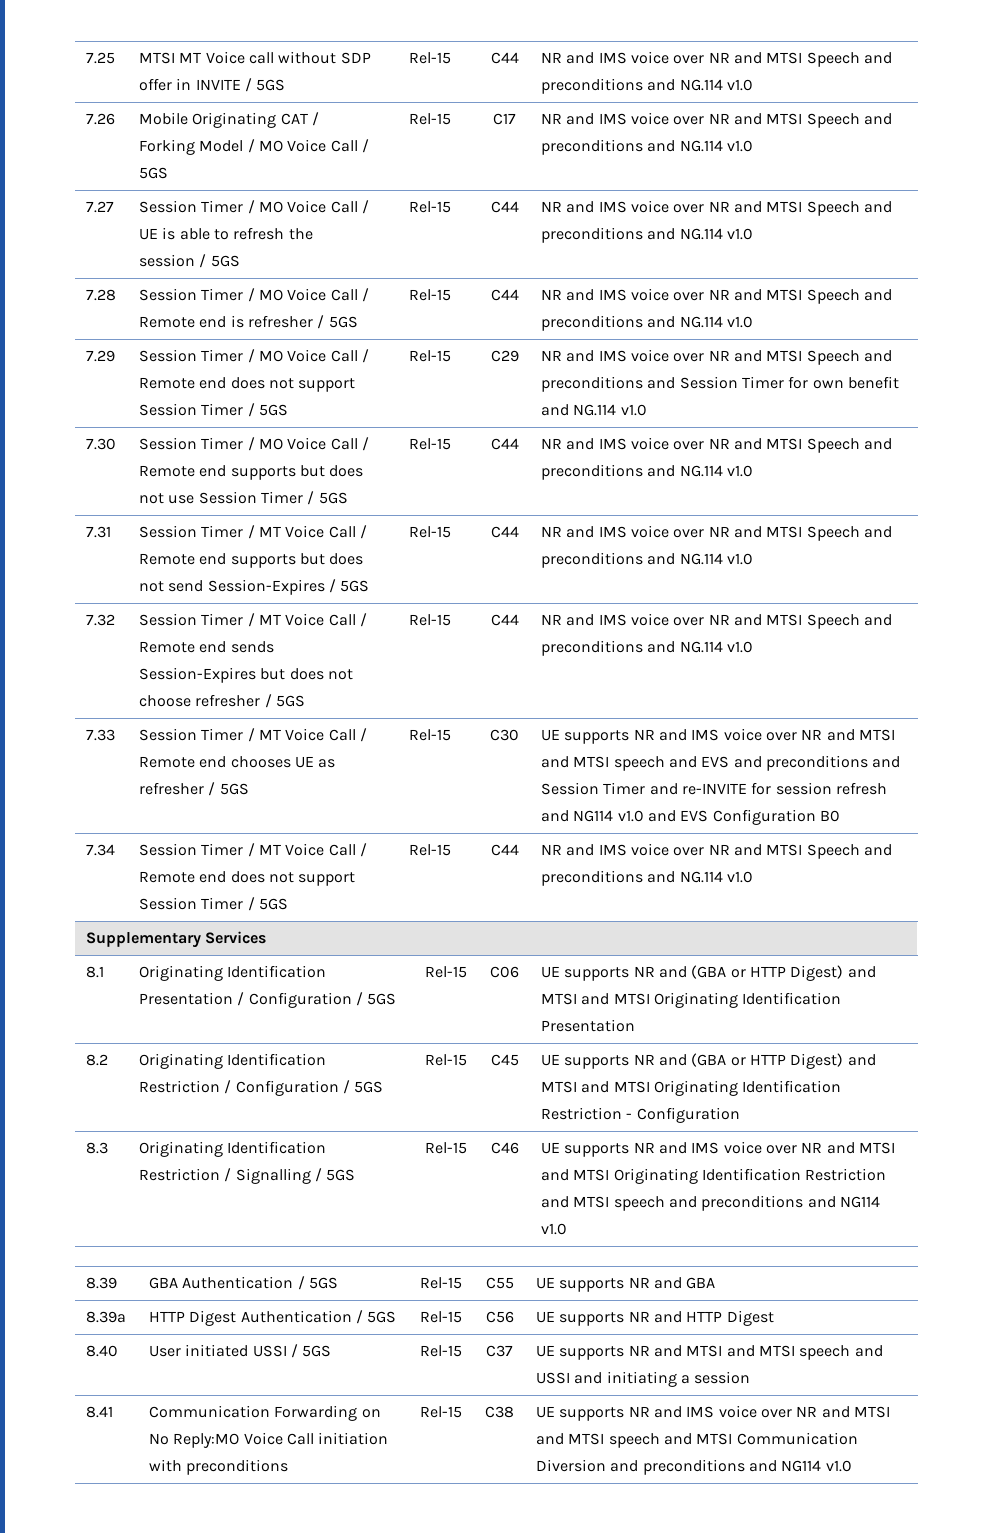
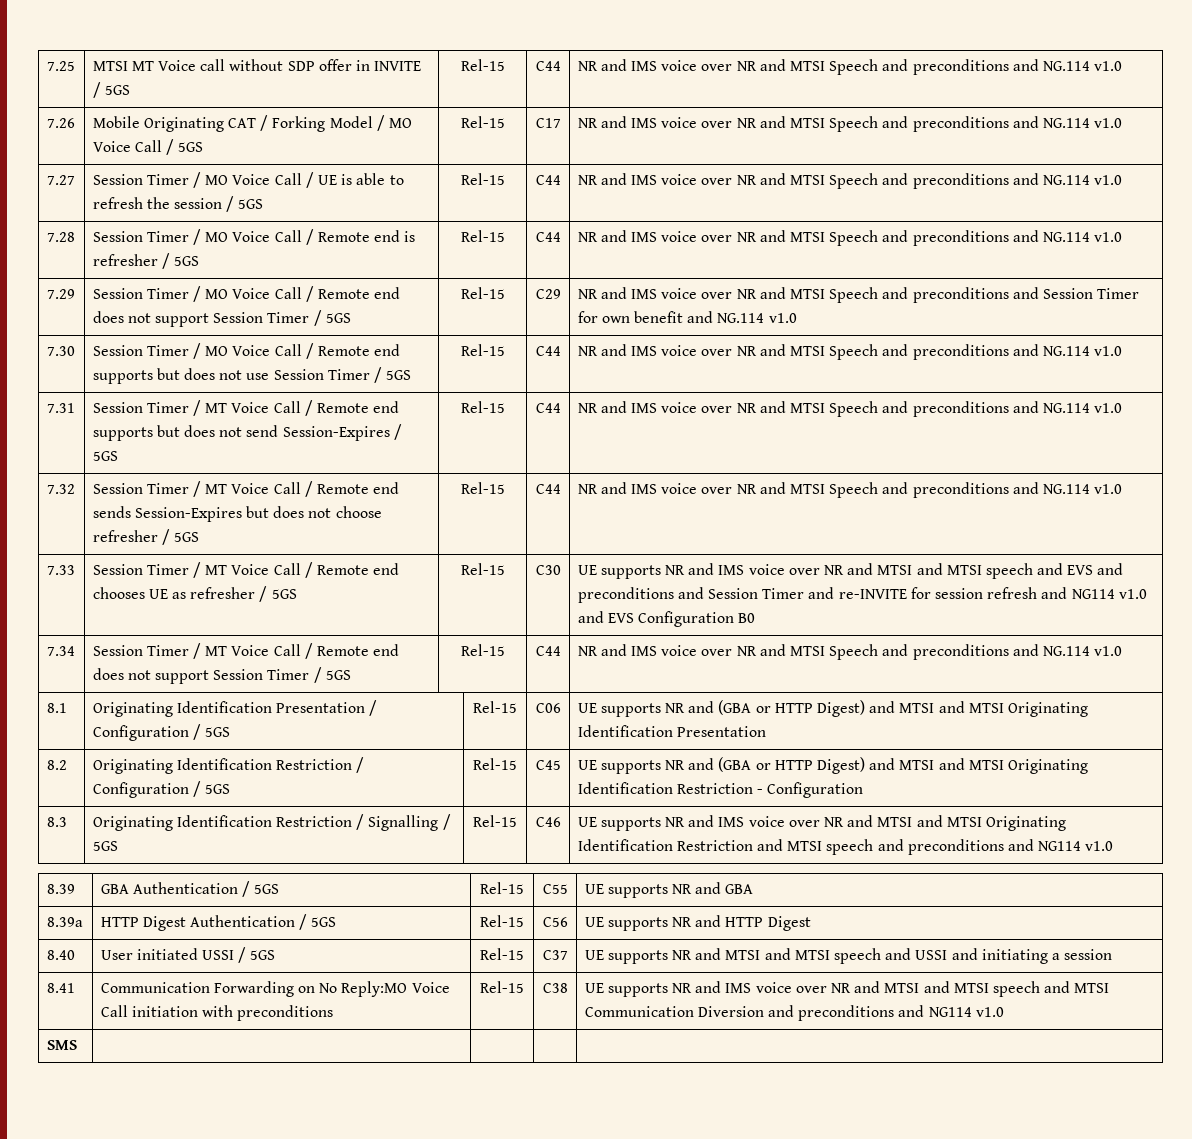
- Supplementary Services
+ SMS | | | |

